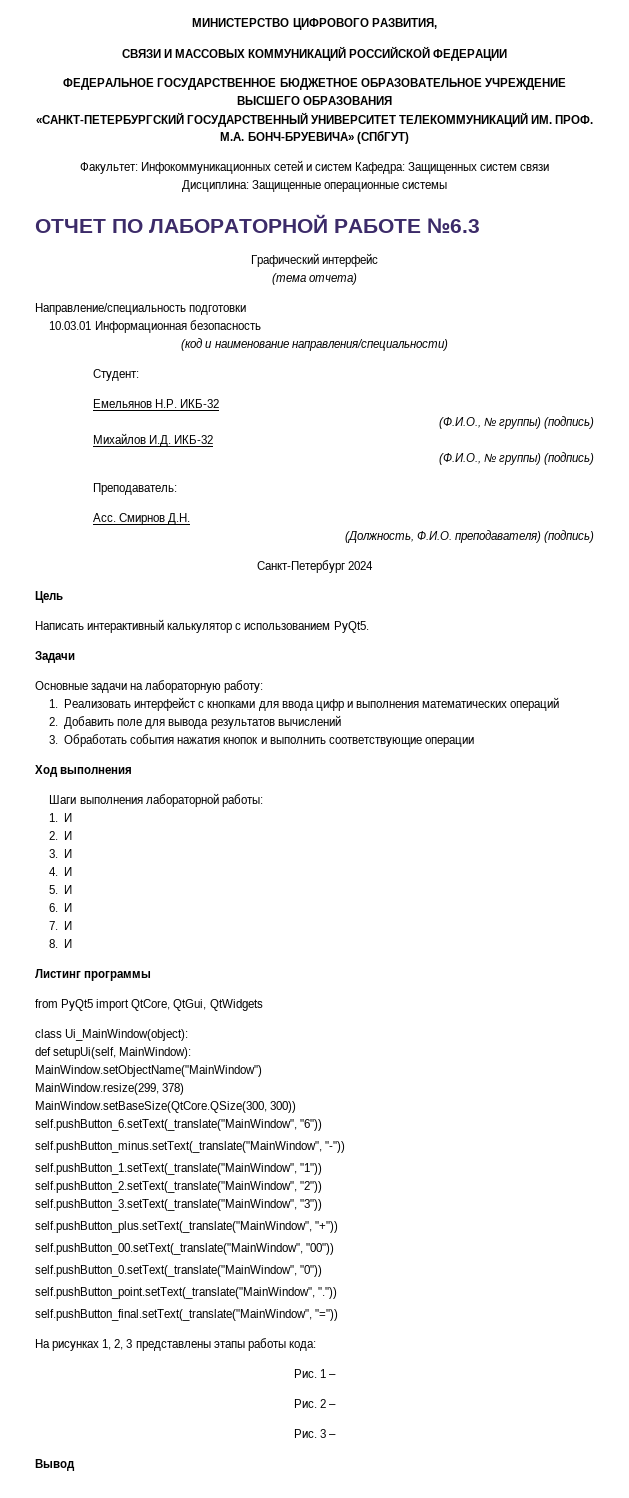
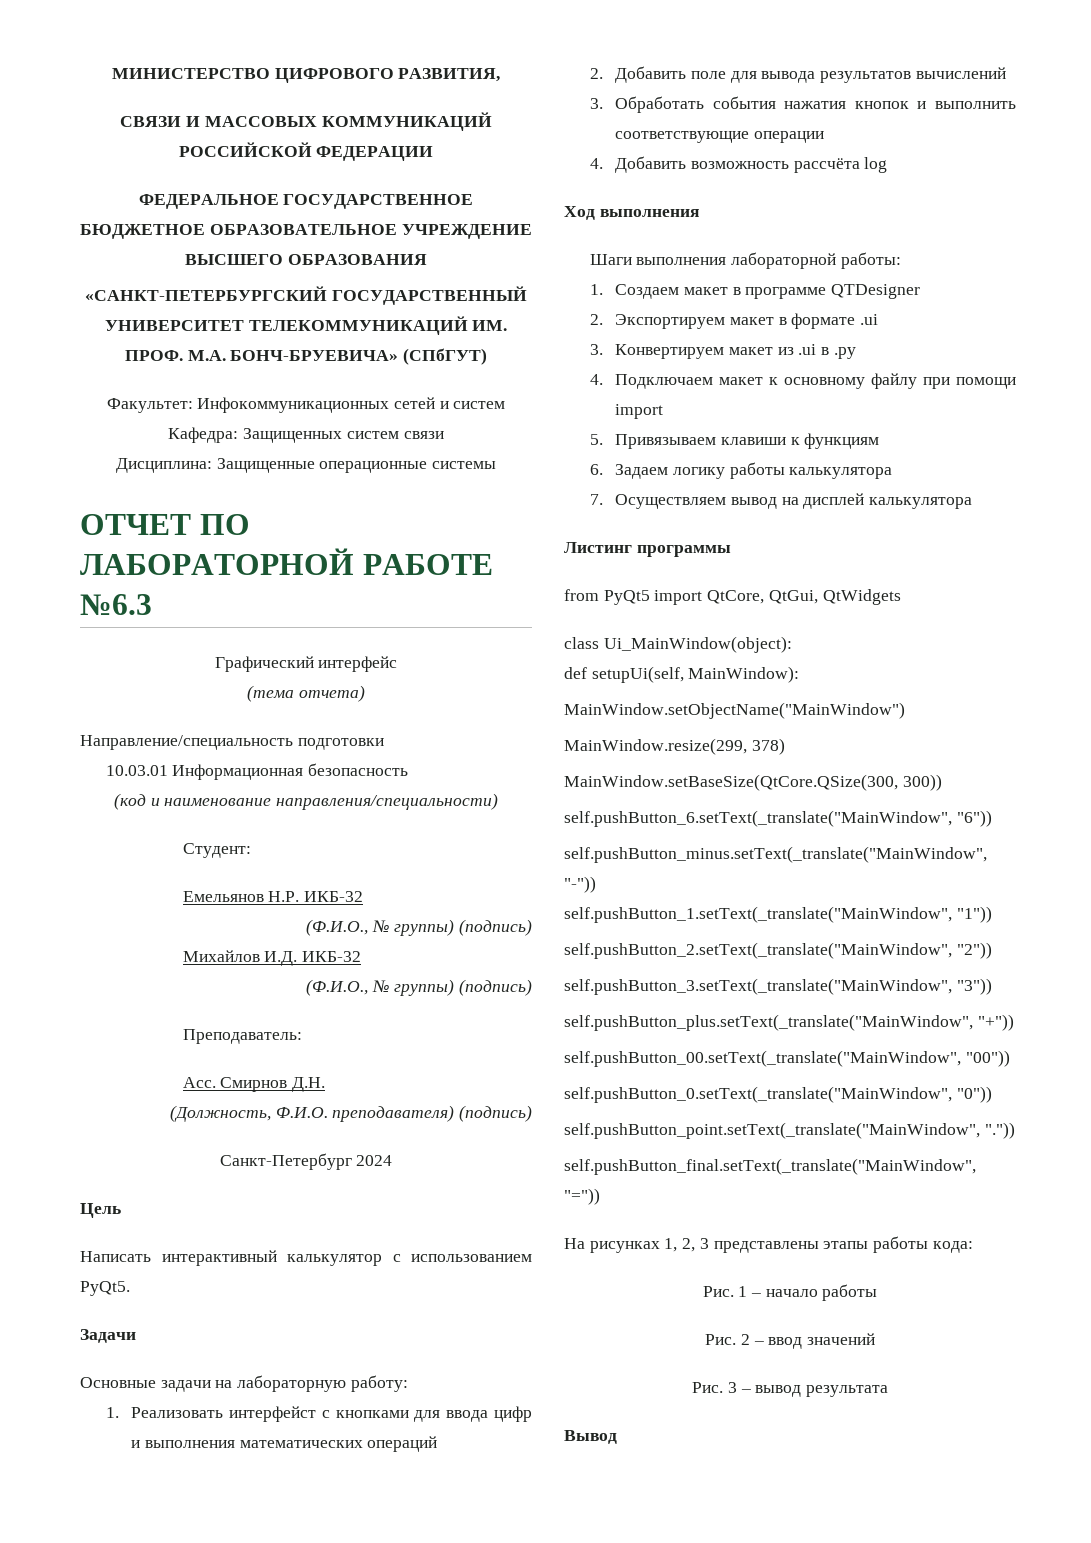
+ 4. Добавить возможность рассчёта log
- 1. И
- 2. И
- 3. И
- 4. И
- 5. И
- 6. И
- 7. И
- 8. И
+ 1. Создаем макет в программе QTDesigner
+ 2. Экспортируем макет в формате .ui
+ 3. Конвертируем макет из .ui в .py
+ 4. Подключаем макет к основному файлу при помощи import
+ 5. Привязываем клавиши к функциям
+ 6. Задаем логику работы калькулятора
+ 7. Осуществляем вывод на дисплей калькулятора
- Рис. 1 –
+ Рис. 1 – начало работы
- Рис. 2 –
+ Рис. 2 – ввод значений
- Рис. 3 –
+ Рис. 3 – вывод результата

